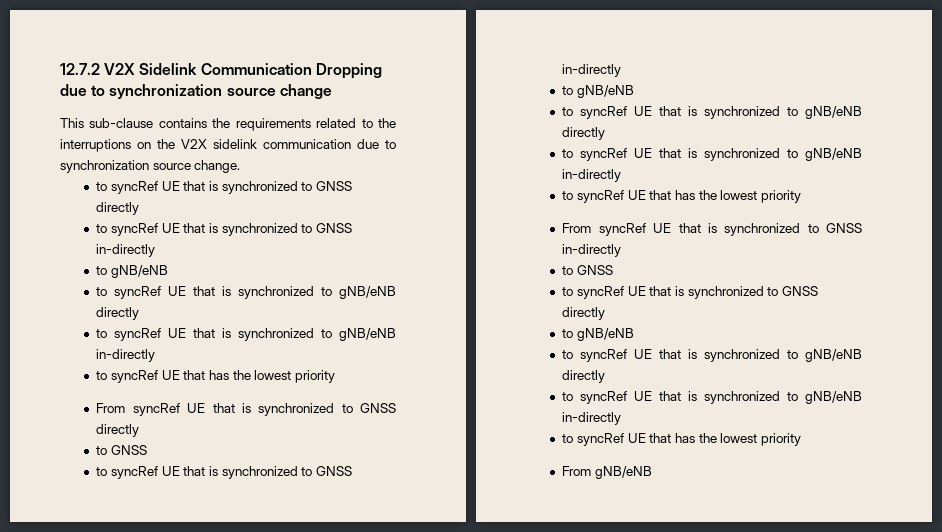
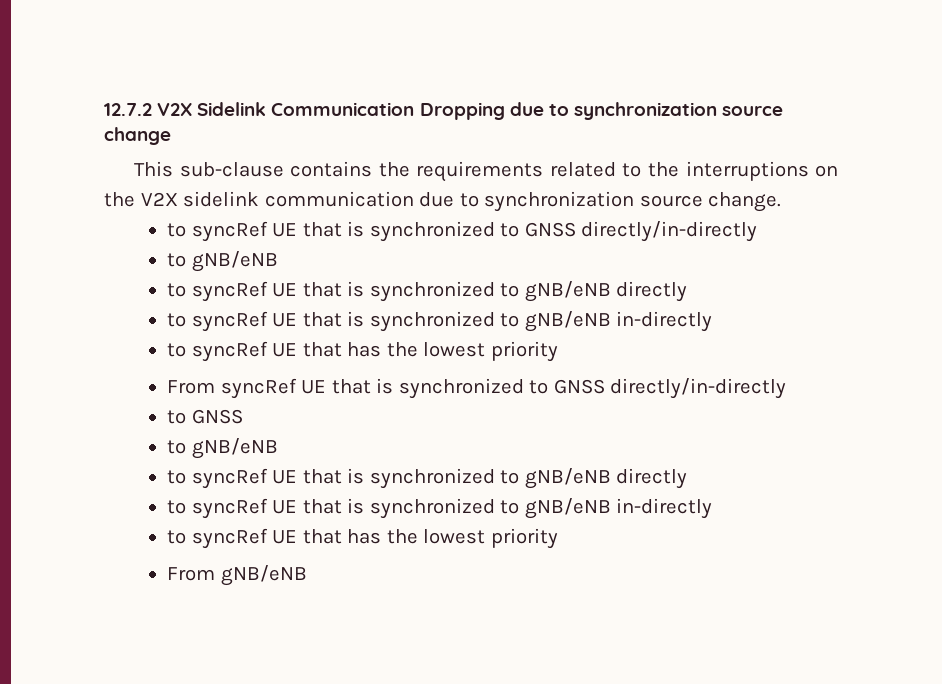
  This sub-clause contains the requirements related to the interruptions on the V2X sidelink communication due to synchronization source change.
- to syncRef UE that is synchronized to GNSS directly
- to syncRef UE that is synchronized to GNSS in-directly
+ to syncRef UE that is synchronized to GNSS directly/in-directly
- From syncRef UE that is synchronized to GNSS directly
+ From syncRef UE that is synchronized to GNSS directly/in-directly
  to GNSS
- to syncRef UE that is synchronized to GNSS in-directly
- to gNB/eNB
- to syncRef UE that is synchronized to gNB/eNB directly
- to syncRef UE that is synchronized to gNB/eNB in-directly
- to syncRef UE that has the lowest priority
- From syncRef UE that is synchronized to GNSS in-directly
- to GNSS
- to syncRef UE that is synchronized to GNSS directly

